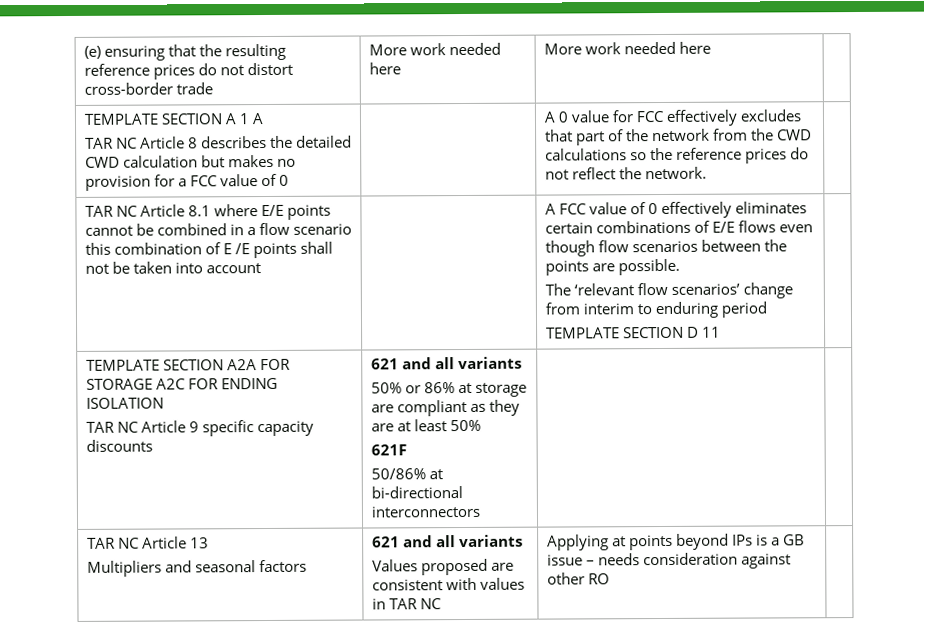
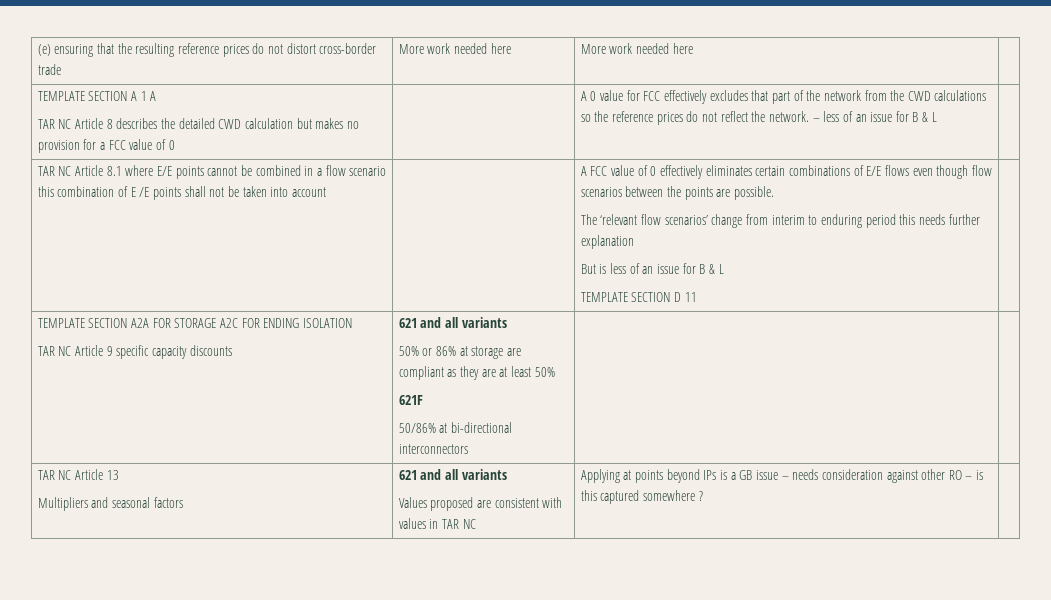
+ – less of an issue for B & L
- The ‘relevant flow scenarios’ change from interim to enduring period
+ The ‘relevant flow scenarios’ change from interim to enduring period this needs further explanation
+ But is less of an issue for B & L
- Applying at points beyond IPs is a GB issue – needs consideration against other RO
+ Applying at points beyond IPs is a GB issue – needs consideration against other RO – is this captured somewhere ?

